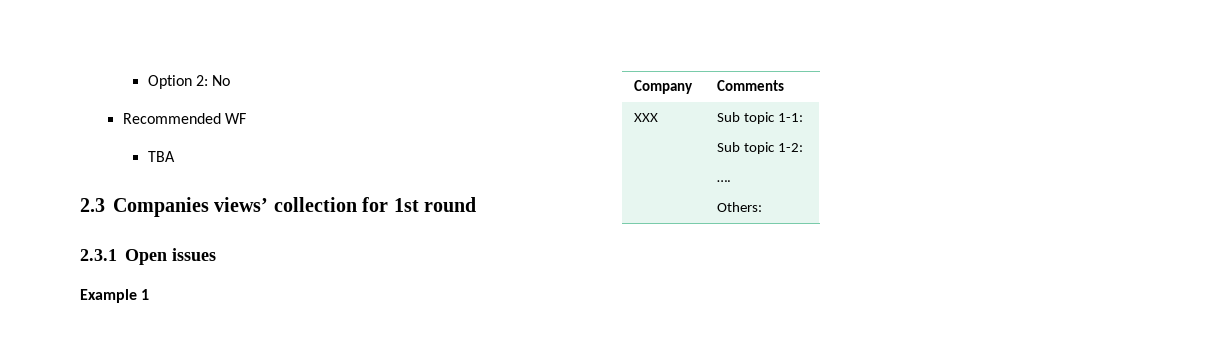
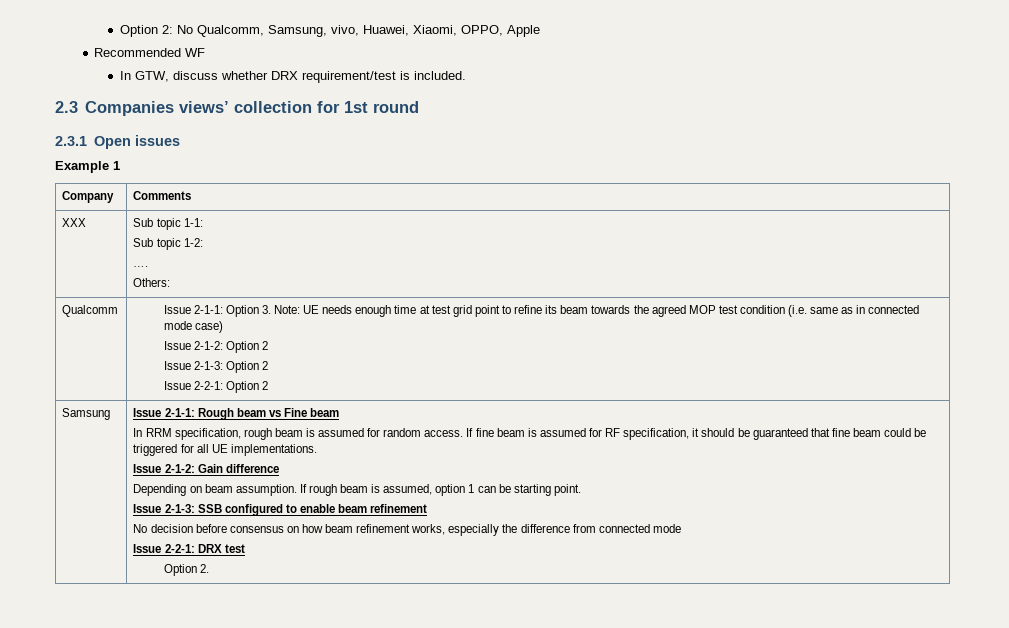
- Option 2: No
+ Option 2: No Qualcomm, Samsung, vivo, Huawei, Xiaomi, OPPO, Apple
  Recommended WF
- TBA
+ In GTW, discuss whether DRX requirement/test is included.
+ Qualcomm | Issue 2-1-1: Option 3. Note: UE needs enough time at test grid point to refine its beam towards the agreed MOP test condition (i.e. same as in connected mode case)
+ Issue 2-1-2: Option 2
+ Issue 2-1-3: Option 2
+ Issue 2-2-1: Option 2
+ Samsung | Issue 2-1-1: Rough beam vs Fine beam
+ In RRM specification, rough beam is assumed for random access. If fine beam is assumed for RF specification, it should be guaranteed that fine beam could be triggered for all UE implementations.
+ Issue 2-1-2: Gain difference
+ Depending on beam assumption. If rough beam is assumed, option 1 can be starting point.
+ Issue 2-1-3: SSB configured to enable beam refinement
+ No decision before consensus on how beam refinement works, especially the difference from connected mode
+ Issue 2-2-1: DRX test
+ Option 2.

